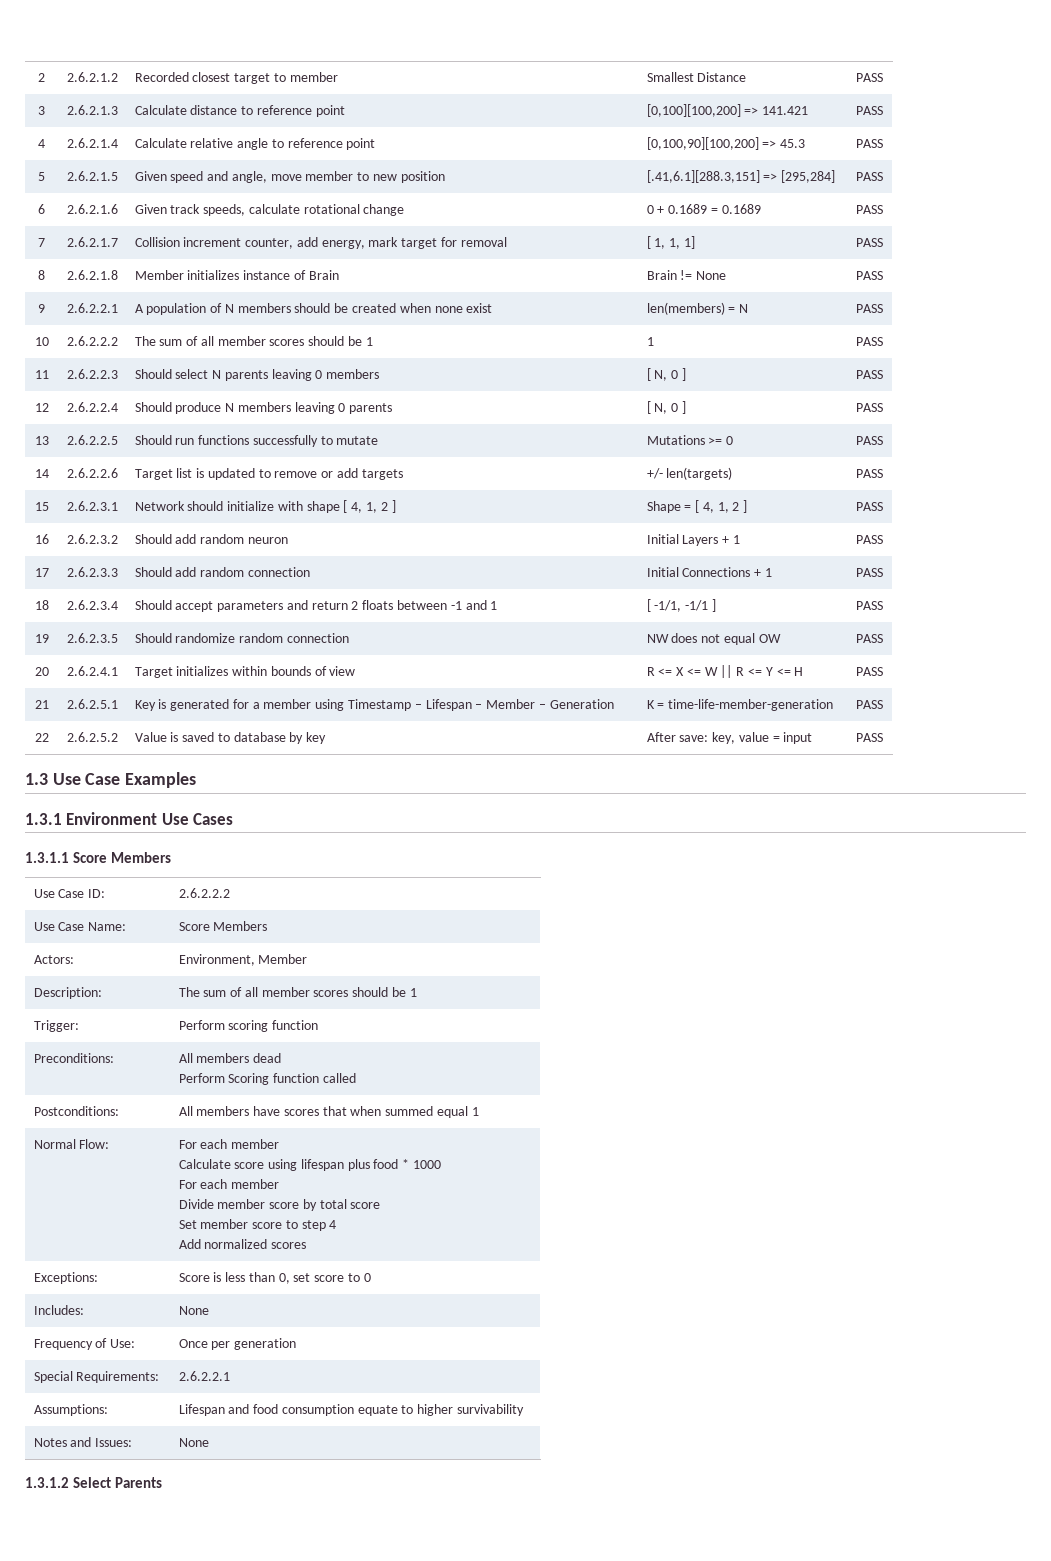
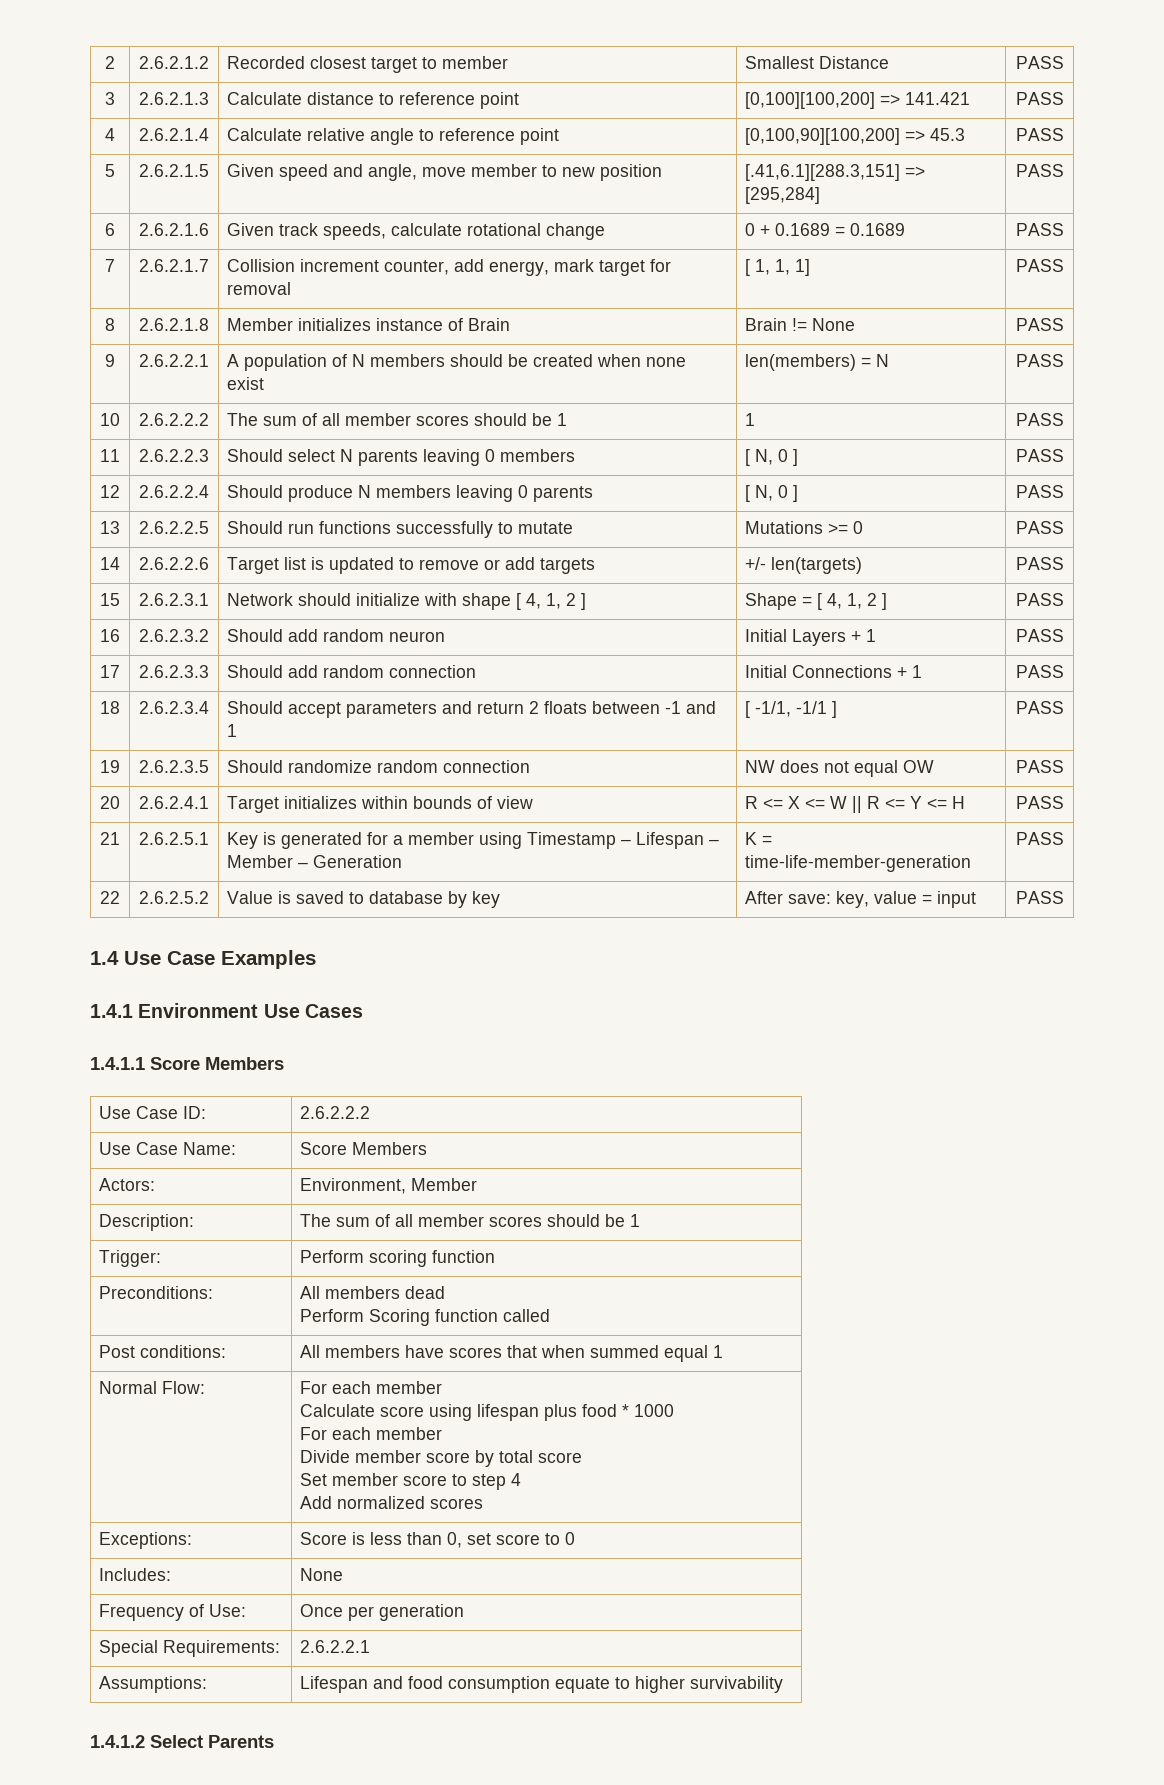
- 1.3 Use Case Examples
+ 1.4 Use Case Examples
- 1.3.1 Environment Use Cases
+ 1.4.1 Environment Use Cases
- 1.3.1.1 Score Members
+ 1.4.1.1 Score Members
- Postconditions: | All members have scores that when summed equal 1
+ Post conditions: | All members have scores that when summed equal 1
- Notes and Issues: | None
- 1.3.1.2 Select Parents
+ 1.4.1.2 Select Parents

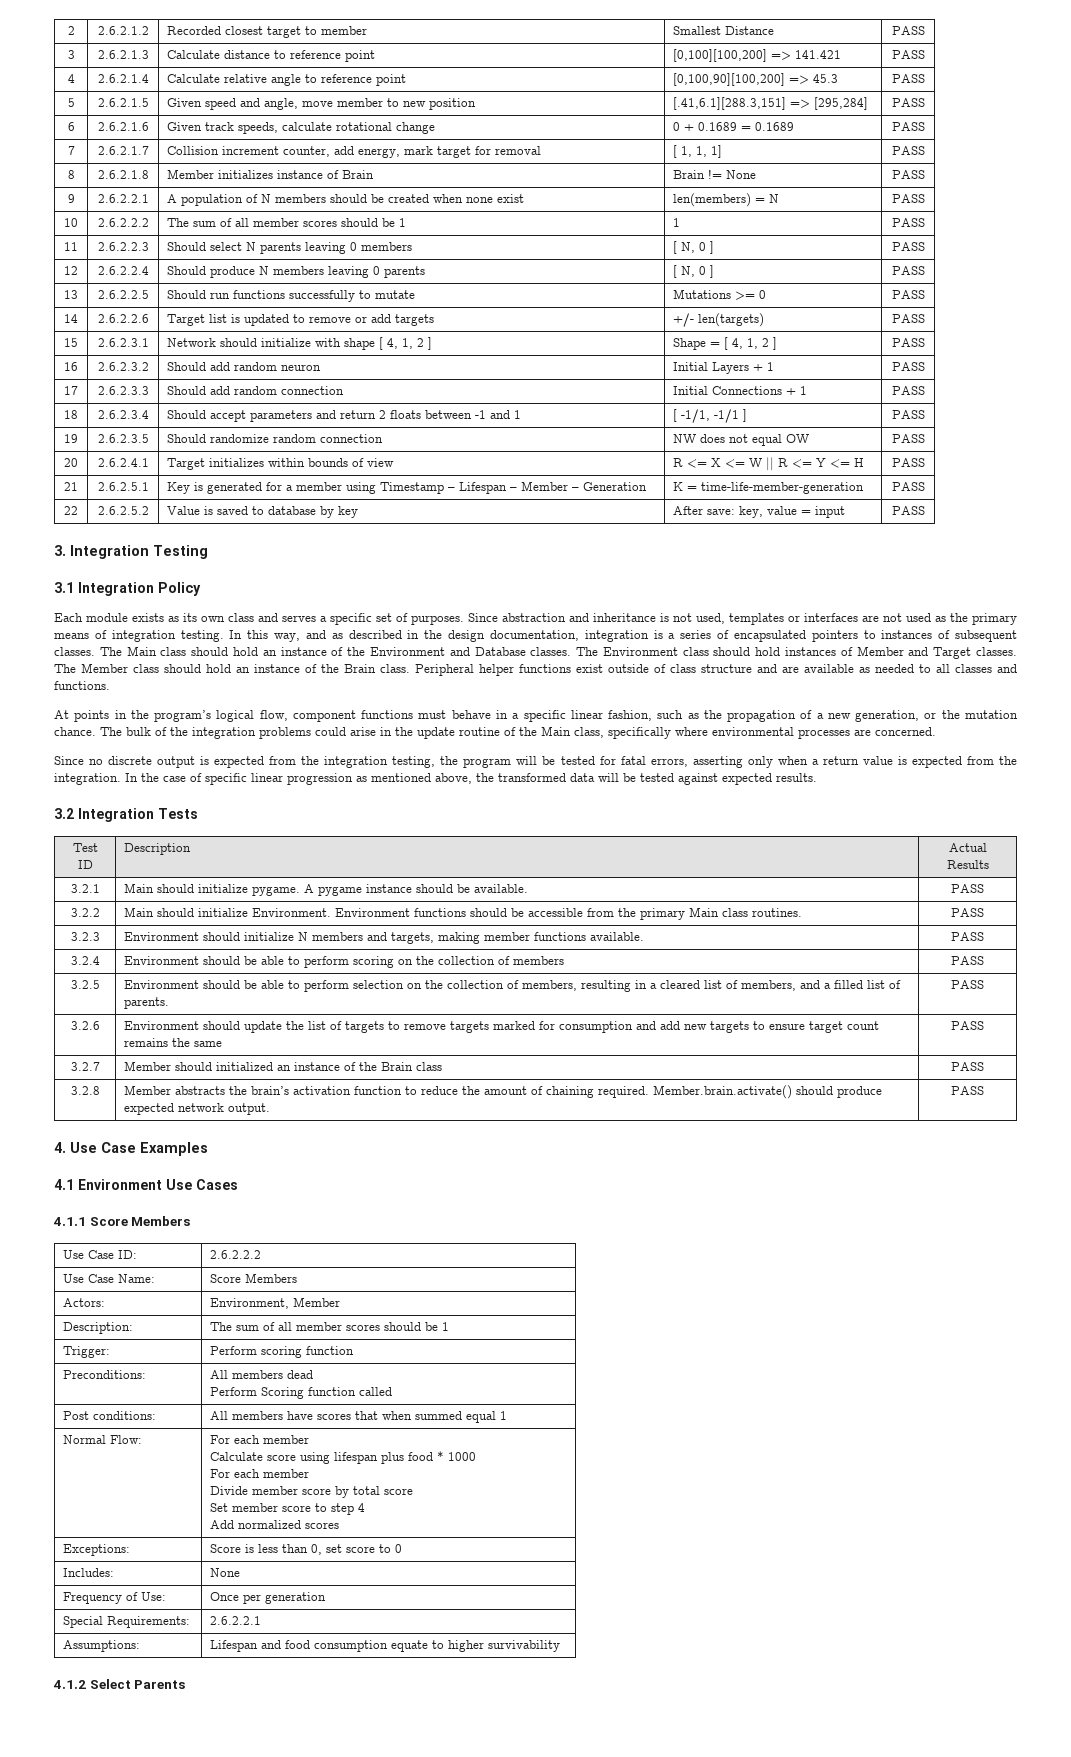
- 1.4 Use Case Examples
+ 3. Integration Testing
+ 3.1 Integration Policy
+ Each module exists as its own class and serves a specific set of purposes. Since abstraction and inheritance is not used, templates or interfaces are not used as the primary means of integration testing. In this way, and as described in the design documentation, integration is a series of encapsulated pointers to instances of subsequent classes. The Main class should hold an instance of the Environment and Database classes. The Environment class should hold instances of Member and Target classes. The Member class should hold an instance of the Brain class. Peripheral helper functions exist outside of class structure and are available as needed to all classes and functions.
+ At points in the program’s logical flow, component functions must behave in a specific linear fashion, such as the propagation of a new generation, or the mutation chance. The bulk of the integration problems could arise in the update routine of the Main class, specifically where environmental processes are concerned.
+ Since no discrete output is expected from the integration testing, the program will be tested for fatal errors, asserting only when a return value is expected from the integration. In the case of specific linear progression as mentioned above, the transformed data will be tested against expected results.
+ 3.2 Integration Tests
+ Test ID | Description | Actual Results
+ 3.2.1 | Main should initialize pygame. A pygame instance should be available. | PASS
+ 3.2.2 | Main should initialize Environment. Environment functions should be accessible from the primary Main class routines. | PASS
+ 3.2.3 | Environment should initialize N members and targets, making member functions available. | PASS
+ 3.2.4 | Environment should be able to perform scoring on the collection of members | PASS
+ 3.2.5 | Environment should be able to perform selection on the collection of members, resulting in a cleared list of members, and a filled list of parents. | PASS
+ 3.2.6 | Environment should update the list of targets to remove targets marked for consumption and add new targets to ensure target count remains the same | PASS
+ 3.2.7 | Member should initialized an instance of the Brain class | PASS
+ 3.2.8 | Member abstracts the brain’s activation function to reduce the amount of chaining required. Member.brain.activate() should produce expected network output. | PASS
+ 4. Use Case Examples
- 1.4.1 Environment Use Cases
+ 4.1 Environment Use Cases
- 1.4.1.1 Score Members
+ 4.1.1 Score Members
- 1.4.1.2 Select Parents
+ 4.1.2 Select Parents

